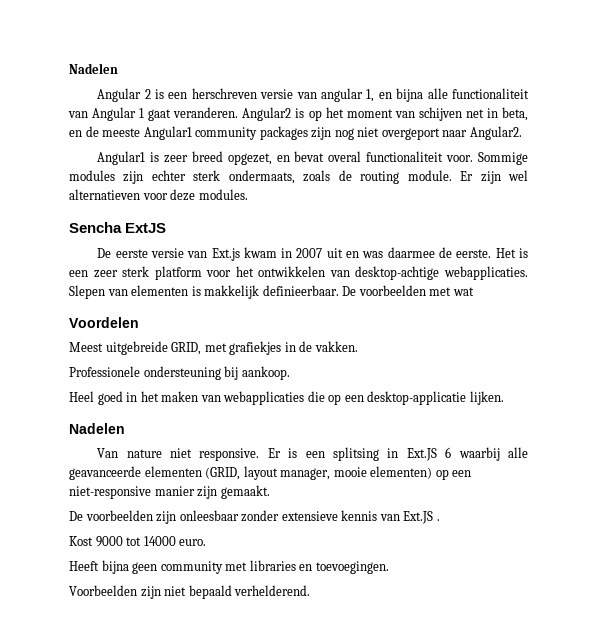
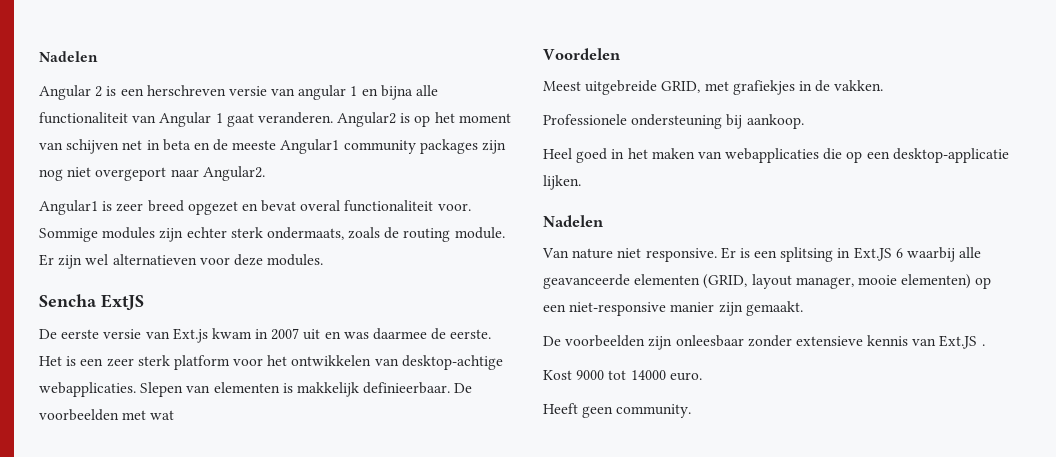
- Angular 2 is een herschreven versie van angular 1, en bijna alle functionaliteit van Angular 1 gaat veranderen.
+ Angular 2 is een herschreven versie van angular 1 en bijna alle functionaliteit van Angular 1 gaat veranderen.
- Angular2 is op het moment van schijven net in beta, en de meeste Angular1 community packages zijn nog niet overgeport naar Angular2.
+ Angular2 is op het moment van schijven net in beta en de meeste Angular1 community packages zijn nog niet overgeport naar Angular2.
- Angular1 is zeer breed opgezet, en bevat overal functionaliteit voor.
+ Angular1 is zeer breed opgezet en bevat overal functionaliteit voor.
- Heeft bijna geen community met libraries en toevoegingen.
- Voorbeelden zijn niet bepaald verhelderend.
+ Heeft geen community.

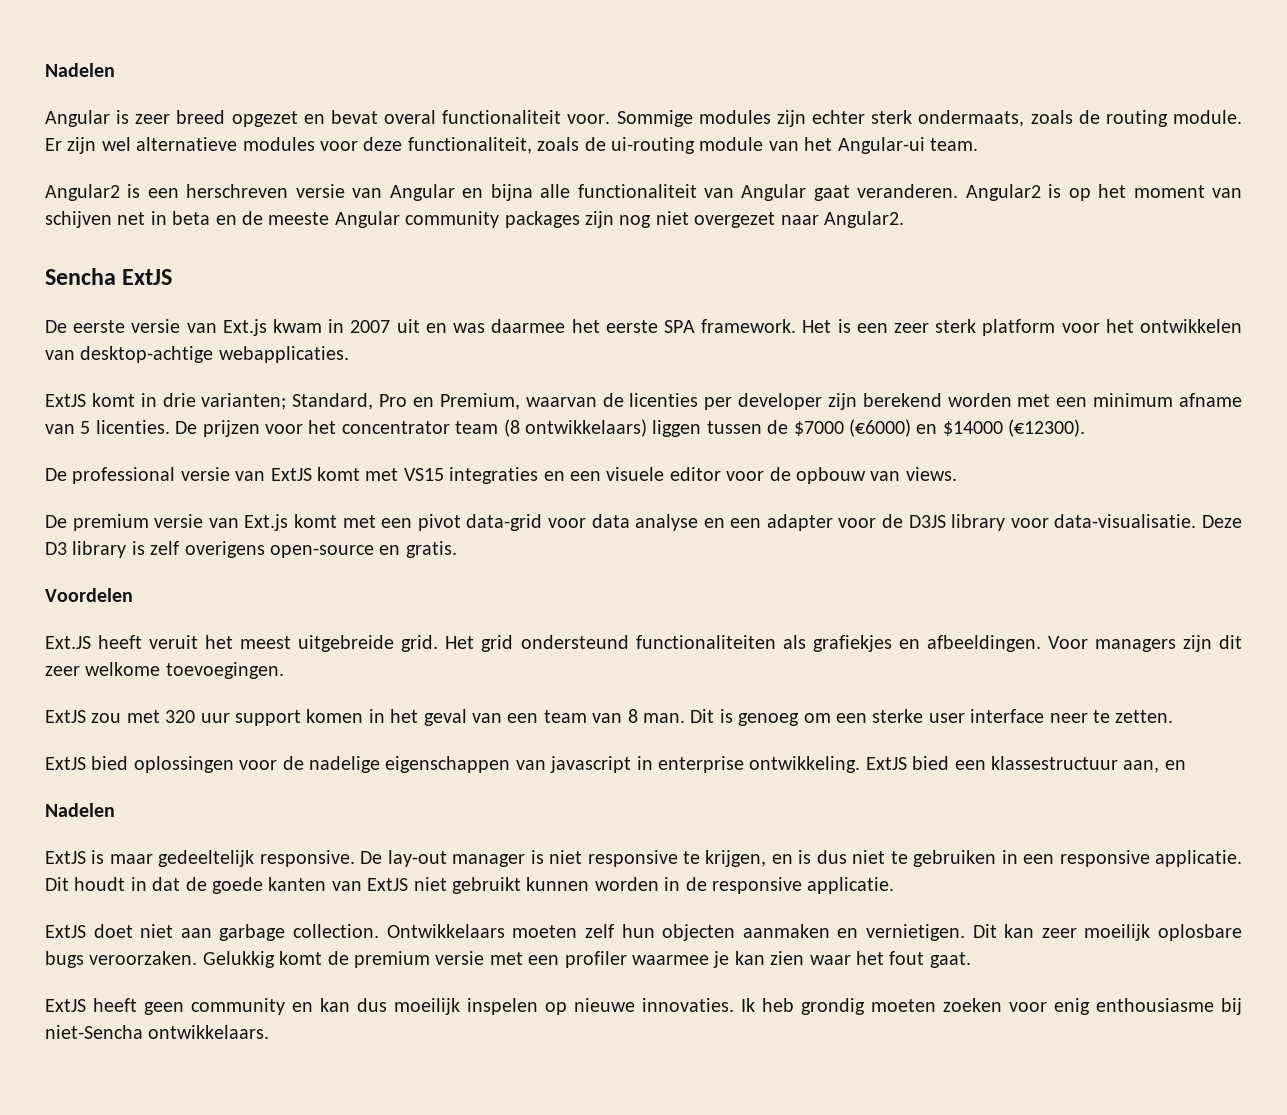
- Angular 2 is een herschreven versie van angular 1 en bijna alle functionaliteit van Angular 1 gaat veranderen. Angular2 is op het moment van schijven net in beta en de meeste Angular1 community packages zijn nog niet overgeport naar Angular2.
- Angular1 is zeer breed opgezet en bevat overal functionaliteit voor.
+ Angular is zeer breed opgezet en bevat overal functionaliteit voor.
- Er zijn wel alternatieven voor deze modules.
+ Er zijn wel alternatieve modules voor deze functionaliteit, zoals de ui-routing module van het Angular-ui team.
+ Angular2 is een herschreven versie van Angular en bijna alle functionaliteit van Angular gaat veranderen. Angular2 is op het moment van schijven net in beta en de meeste Angular community packages zijn nog niet overgezet naar Angular2.
- De eerste versie van Ext.js kwam in 2007 uit en was daarmee de eerste.
+ De eerste versie van Ext.js kwam in 2007 uit en was daarmee het eerste SPA framework.
- Het is een zeer sterk platform voor het ontwikkelen van desktop-achtige webapplicaties. Slepen van elementen is makkelijk definieerbaar. De voorbeelden met wat
+ Het is een zeer sterk platform voor het ontwikkelen van desktop-achtige webapplicaties.
+ ExtJS komt in drie varianten; Standard, Pro en Premium, waarvan de licenties per developer zijn berekend worden met een minimum afname van 5 licenties. De prijzen voor het concentrator team (8 ontwikkelaars) liggen tussen de $7000 (€6000) en $14000 (€12300).
+ De professional versie van ExtJS komt met VS15 integraties en een visuele editor voor de opbouw van views.
+ De premium versie van Ext.js komt met een pivot data-grid voor data analyse en een adapter voor de D3JS library voor data-visualisatie. Deze D3 library is zelf overigens open-source en gratis.
  Voordelen
- Meest uitgebreide GRID, met grafiekjes in de vakken.
- Professionele ondersteuning bij aankoop.
- Heel goed in het maken van webapplicaties die op een desktop-applicatie lijken.
+ Ext.JS heeft veruit het meest uitgebreide grid. Het grid ondersteund functionaliteiten als grafiekjes en afbeeldingen. Voor managers zijn dit zeer welkome toevoegingen.
+ ExtJS zou met 320 uur support komen in het geval van een team van 8 man. Dit is genoeg om een sterke user interface neer te zetten.
+ ExtJS bied oplossingen voor de nadelige eigenschappen van javascript in enterprise ontwikkeling. ExtJS bied een klassestructuur aan, en
  Nadelen
- Van nature niet responsive. Er is een splitsing in Ext.JS 6 waarbij alle geavanceerde elementen (GRID, layout manager, mooie elementen) op een niet-responsive manier zijn gemaakt.
- De voorbeelden zijn onleesbaar zonder extensieve kennis van Ext.JS .
- Kost 9000 tot 14000 euro.
- Heeft geen community.
+ ExtJS is maar gedeeltelijk responsive. De lay-out manager is niet responsive te krijgen, en is dus niet te gebruiken in een responsive applicatie. Dit houdt in dat de goede kanten van ExtJS niet gebruikt kunnen worden in de responsive applicatie.
+ ExtJS doet niet aan garbage collection. Ontwikkelaars moeten zelf hun objecten aanmaken en vernietigen. Dit kan zeer moeilijk oplosbare bugs veroorzaken. Gelukkig komt de premium versie met een profiler waarmee je kan zien waar het fout gaat.
+ ExtJS heeft geen community en kan dus moeilijk inspelen op nieuwe innovaties. Ik heb grondig moeten zoeken voor enig enthousiasme bij niet-Sencha ontwikkelaars.

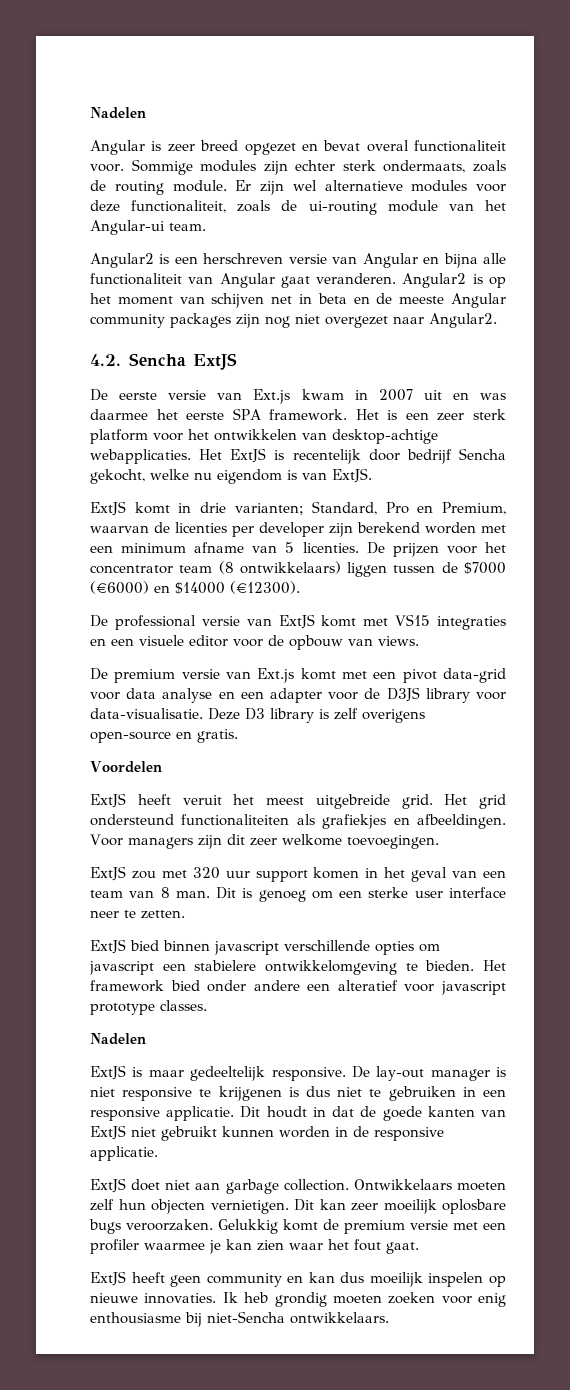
- Sencha ExtJS
+ 4.2. Sencha ExtJS
+ Het ExtJS is recentelijk door bedrijf Sencha gekocht, welke nu eigendom is van ExtJS.
- Ext.JS heeft veruit het meest uitgebreide grid.
+ ExtJS heeft veruit het meest uitgebreide grid.
- ExtJS bied oplossingen voor de nadelige eigenschappen van javascript in enterprise ontwikkeling. ExtJS bied een klassestructuur aan, en
+ ExtJS bied binnen javascript verschillende opties om javascript een stabielere ontwikkelomgeving te bieden. Het framework bied onder andere een alteratief voor javascript prototype classes.
- De lay-out manager is niet responsive te krijgen, en is dus niet te gebruiken in een responsive applicatie.
+ De lay-out manager is niet responsive te krijgenen is dus niet te gebruiken in een responsive applicatie.
- Ontwikkelaars moeten zelf hun objecten aanmaken en vernietigen.
+ Ontwikkelaars moeten zelf hun objecten vernietigen.

